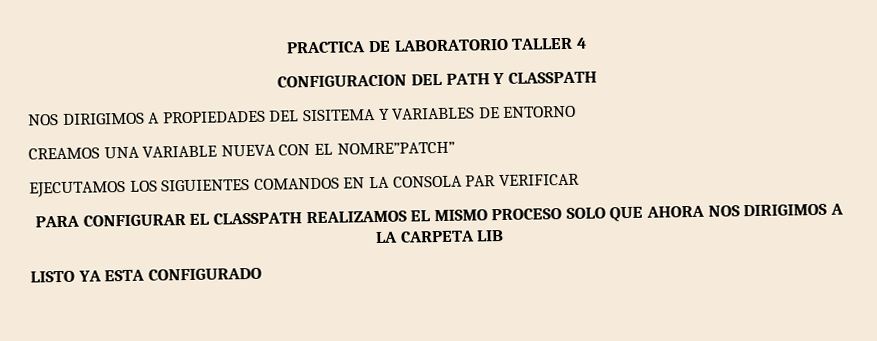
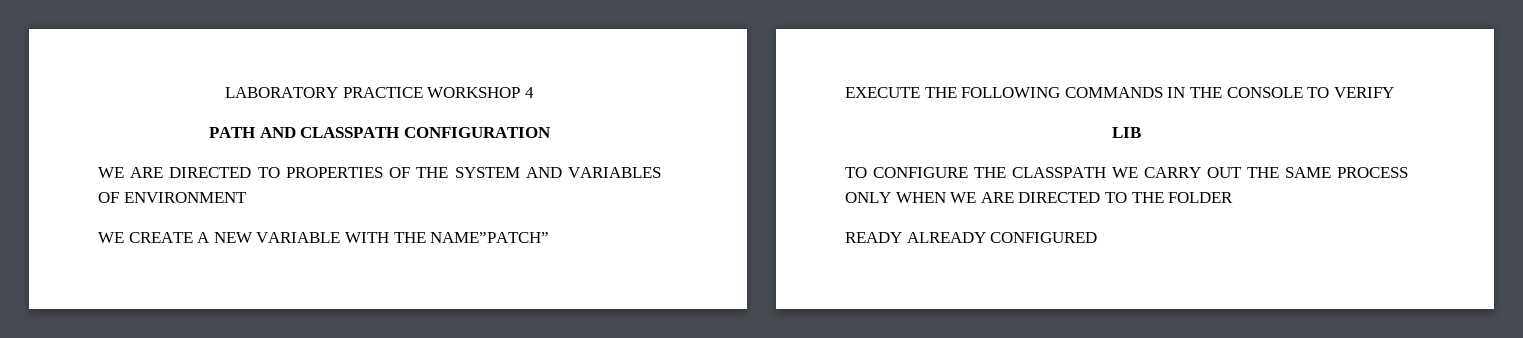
- PRACTICA DE LABORATORIO TALLER 4
- CONFIGURACION DEL PATH Y CLASSPATH
- NOS DIRIGIMOS A PROPIEDADES DEL SISITEMA Y VARIABLES DE ENTORNO
- CREAMOS UNA VARIABLE NUEVA CON EL NOMRE”PATCH”
- EJECUTAMOS LOS SIGUIENTES COMANDOS EN LA CONSOLA PAR VERIFICAR
- PARA CONFIGURAR EL CLASSPATH REALIZAMOS EL MISMO PROCESO SOLO QUE AHORA NOS DIRIGIMOS A LA CARPETA LIB
- LISTO YA ESTA CONFIGURADO
+ LABORATORY PRACTICE WORKSHOP 4
+ PATH AND CLASSPATH CONFIGURATION
+ WE ARE DIRECTED TO PROPERTIES OF THE SYSTEM AND VARIABLES OF ENVIRONMENT
+ WE CREATE A NEW VARIABLE WITH THE NAME”PATCH”
+ EXECUTE THE FOLLOWING COMMANDS IN THE CONSOLE TO VERIFY
+ LIB
+ TO CONFIGURE THE CLASSPATH WE CARRY OUT THE SAME PROCESS ONLY WHEN WE ARE DIRECTED TO THE FOLDER
+ READY ALREADY CONFIGURED

